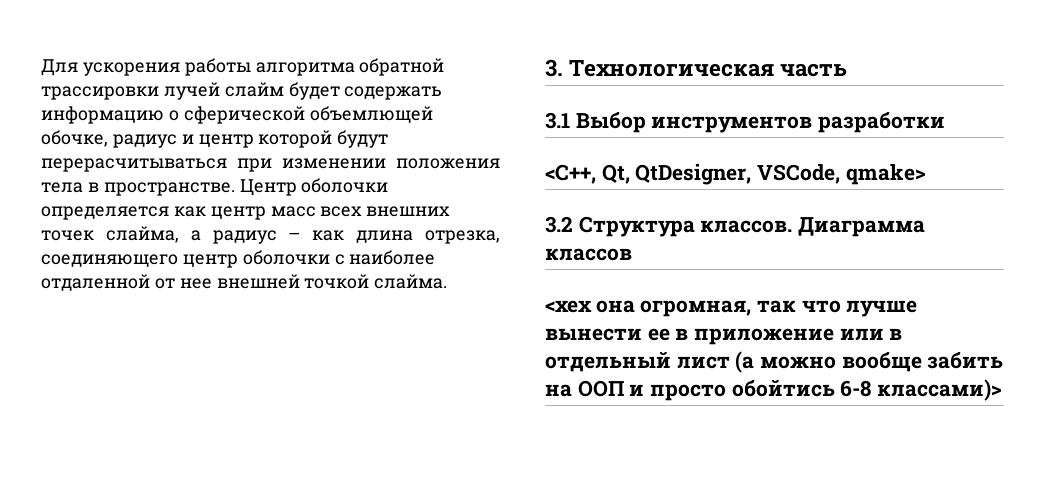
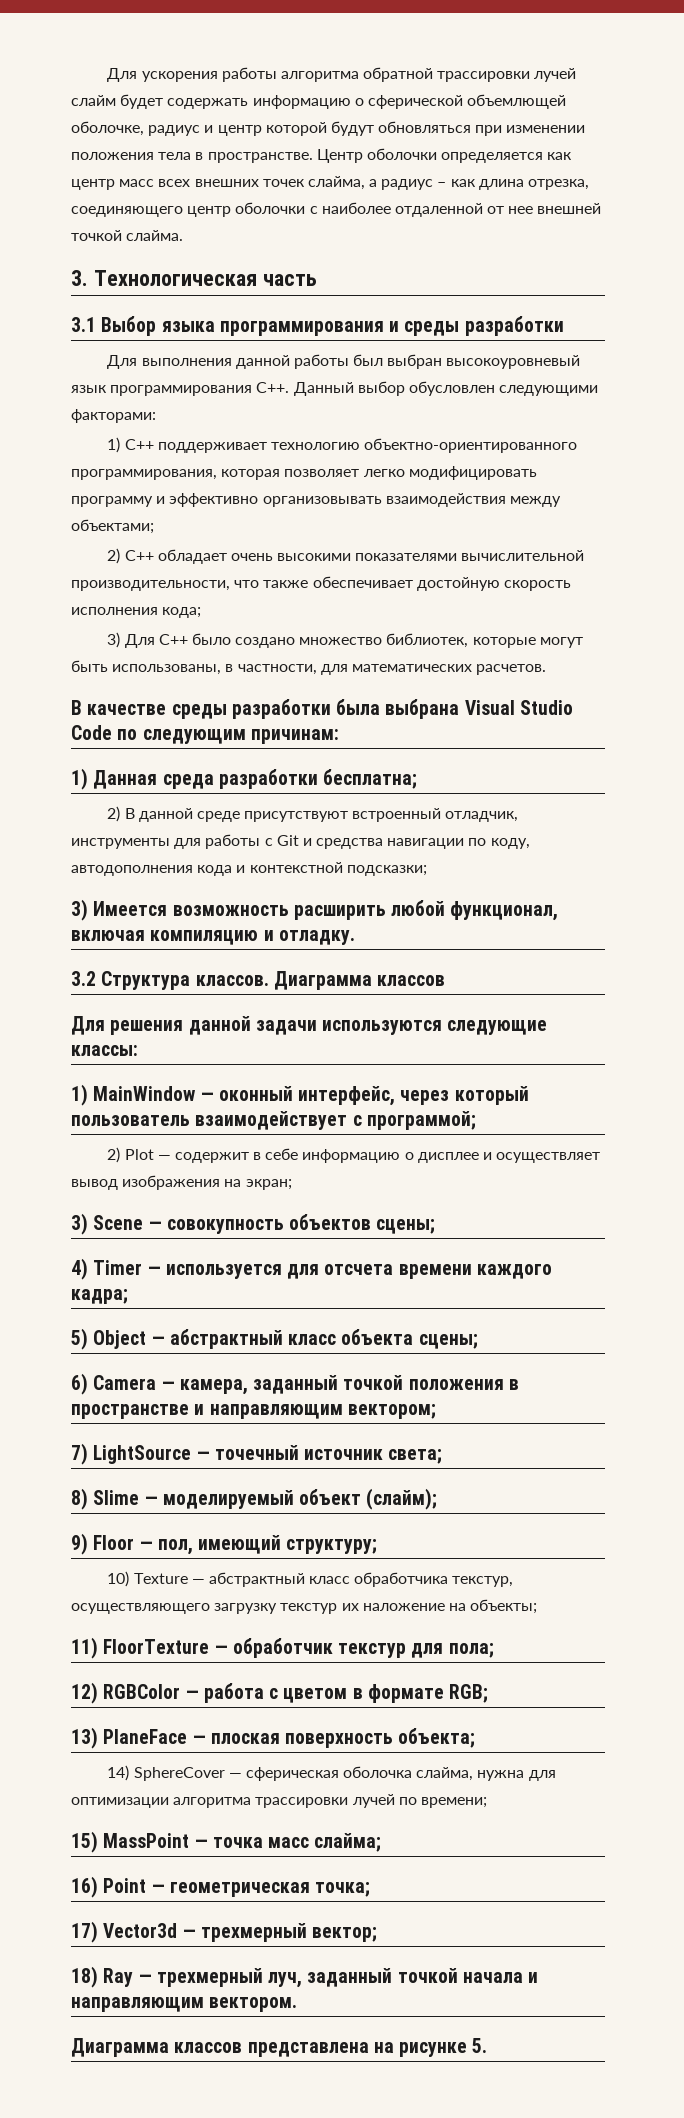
- Для ускорения работы алгоритма обратной трассировки лучей слайм будет содержать информацию о сферической объемлющей обочке, радиус и центр которой будут перерасчитываться при изменении положения тела в пространстве.
+ Для ускорения работы алгоритма обратной трассировки лучей слайм будет содержать информацию о сферической объемлющей оболочке, радиус и центр которой будут обновляться при изменении положения тела в пространстве.
- 3.1 Выбор инструментов разработки
- <C++, Qt, QtDesigner, VSCode, qmake>
+ 3.1 Выбор языка программирования и среды разработки
+ Для выполнения данной работы был выбран высокоуровневый язык программирования C++. Данный выбор обусловлен следующими факторами:
+ 1) C++ поддерживает технологию объектно-ориентированного программирования, которая позволяет легко модифицировать программу и эффективно организовывать взаимодействия между объектами;
+ 2) С++ обладает очень высокими показателями вычислительной производительности, что также обеспечивает достойную скорость исполнения кода;
+ 3) Для C++ было создано множество библиотек, которые могут быть использованы, в частности, для математических расчетов.
+ В качестве среды разработки была выбрана Visual Studio Code по следующим причинам:
+ 1) Данная среда разработки бесплатна;
+ 2) В данной среде присутствуют встроенный отладчик, инструменты для работы с Git и средства навигации по коду, автодополнения кода и контекстной подсказки;
+ 3) Имеется возможность расширить любой функционал, включая компиляцию и отладку.
- <хех она огромная, так что лучше вынести ее в приложение или в отдельный лист (а можно вообще забить на ООП и просто обойтись 6-8 классами)>
+ Для решения данной задачи используются следующие классы:
+ 1) MainWindow — оконный интерфейс, через который пользователь взаимодействует с программой;
+ 2) Plot — содержит в себе информацию о дисплее и осуществляет вывод изображения на экран;
+ 3) Scene — совокупность объектов сцены;
+ 4) Timer — используется для отсчета времени каждого кадра;
+ 5) Object — абстрактный класс объекта сцены;
+ 6) Camera — камера, заданный точкой положения в пространстве и направляющим вектором;
+ 7) LightSource — точечный источник света;
+ 8) Slime — моделируемый объект (слайм);
+ 9) Floor — пол, имеющий структуру;
+ 10) Texture — абстрактный класс обработчика текстур, осуществляющего загрузку текстур их наложение на объекты;
+ 11) FloorTexture — обработчик текстур для пола;
+ 12) RGBColor — работа с цветом в формате RGB;
+ 13) PlaneFace — плоская поверхность объекта;
+ 14) SphereCover — сферическая оболочка слайма, нужна для оптимизации алгоритма трассировки лучей по времени;
+ 15) MassPoint — точка масс слайма;
+ 16) Point — геометрическая точка;
+ 17) Vector3d — трехмерный вектор;
+ 18) Ray — трехмерный луч, заданный точкой начала и направляющим вектором.
+ Диаграмма классов представлена на рисунке 5.

